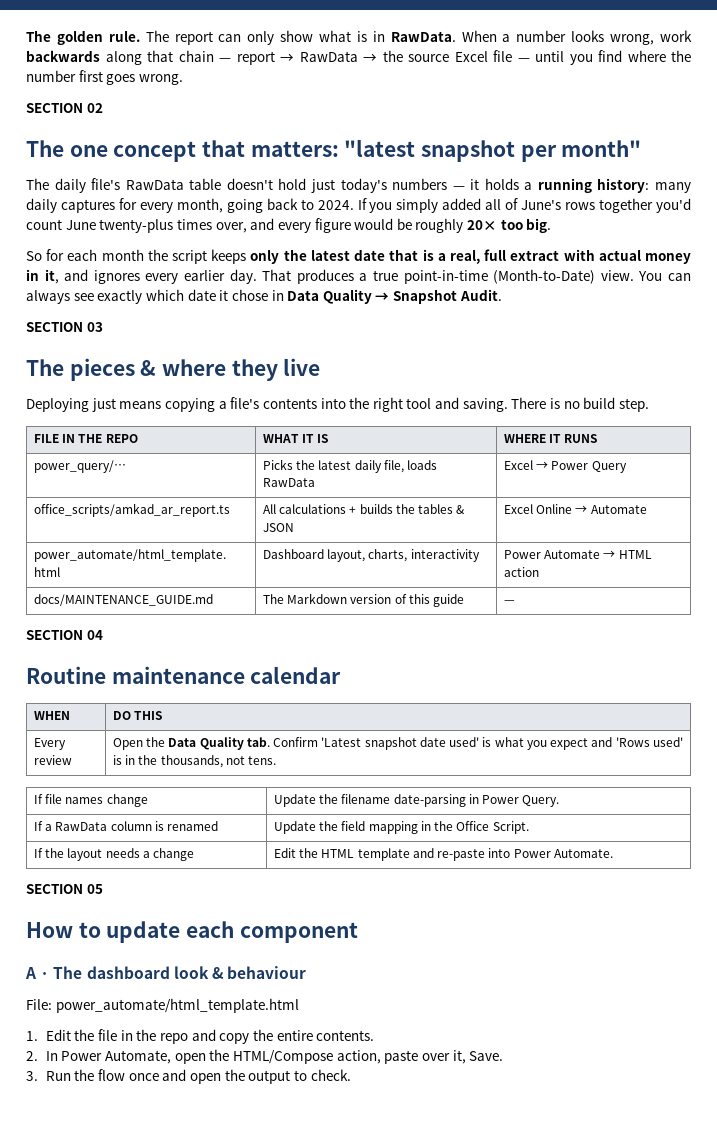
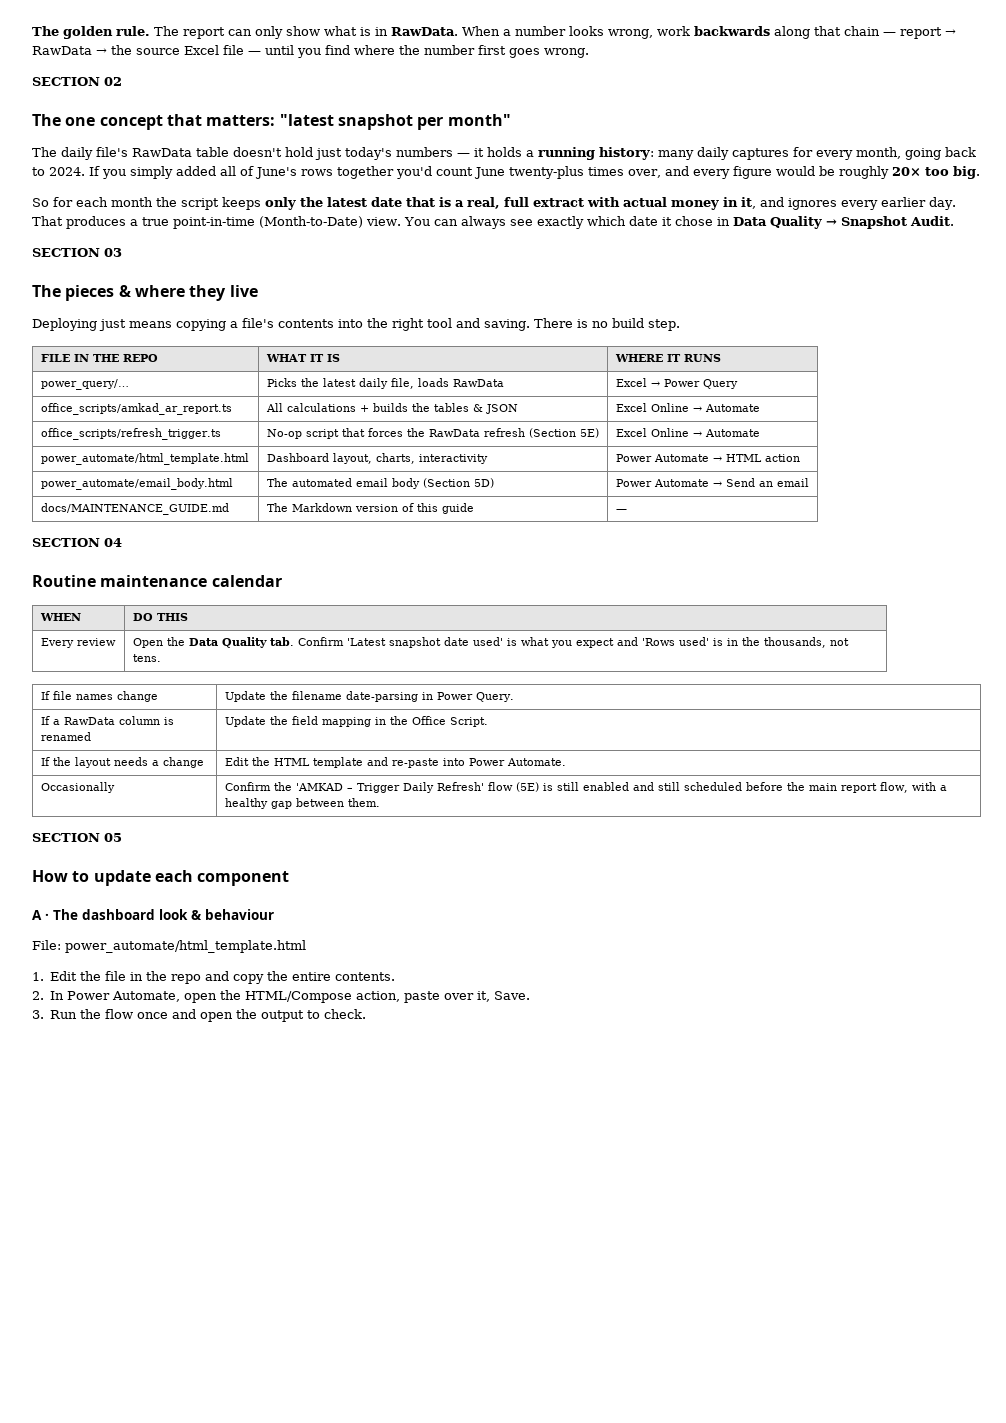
+ office_scripts/refresh_trigger.ts | No-op script that forces the RawData refresh (Section 5E) | Excel Online → Automate
+ power_automate/email_body.html | The automated email body (Section 5D) | Power Automate → Send an email
+ Occasionally | Confirm the 'AMKAD – Trigger Daily Refresh' flow (5E) is still enabled and still scheduled before the main report flow, with a healthy gap between them.

